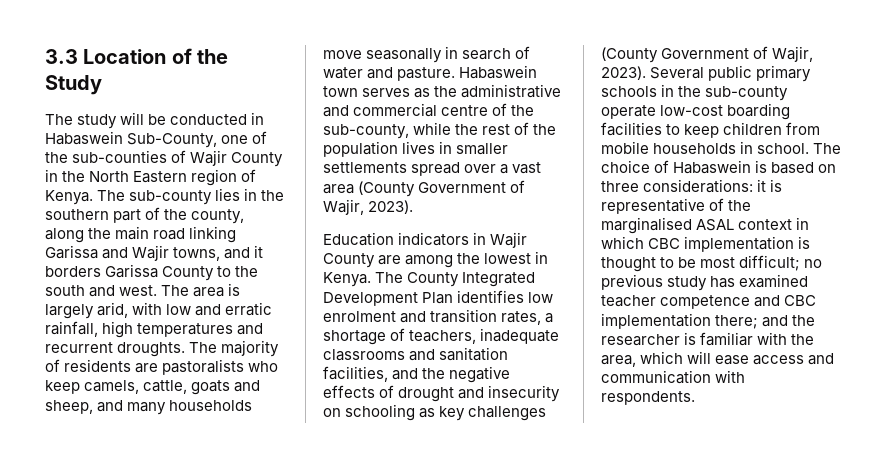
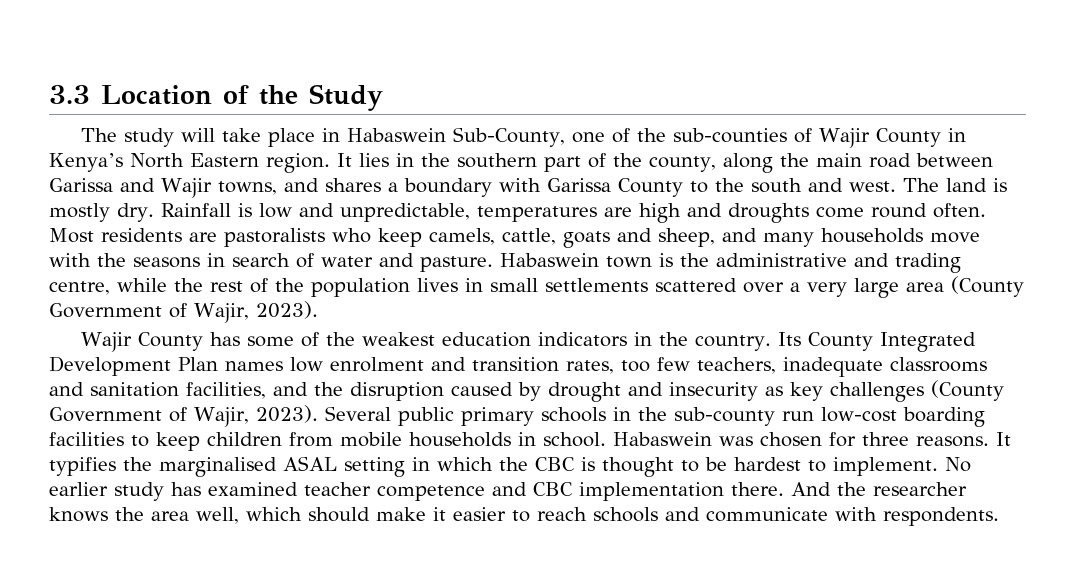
- The study will be conducted in Habaswein Sub-County, one of the sub-counties of Wajir County in the North Eastern region of Kenya. The sub-county lies in the southern part of the county, along the main road linking Garissa and Wajir towns, and it borders Garissa County to the south and west.
+ The study will take place in Habaswein Sub-County, one of the sub-counties of Wajir County in Kenya’s North Eastern region. It lies in the southern part of the county, along the main road between Garissa and Wajir towns, and shares a boundary with Garissa County to the south and west.
- The area is largely arid, with low and erratic rainfall, high temperatures and recurrent droughts. The majority of residents are pastoralists who keep camels, cattle, goats and sheep, and many households move seasonally in search of water and pasture.
+ The land is mostly dry. Rainfall is low and unpredictable, temperatures are high and droughts come round often. Most residents are pastoralists who keep camels, cattle, goats and sheep, and many households move with the seasons in search of water and pasture.
- Habaswein town serves as the administrative and commercial centre of the sub-county, while the rest of the population lives in smaller settlements spread over a vast area (County Government of Wajir, 2023).
+ Habaswein town is the administrative and trading centre, while the rest of the population lives in small settlements scattered over a very large area (County Government of Wajir, 2023).
- Education indicators in Wajir County are among the lowest in Kenya. The County Integrated Development Plan identifies low enrolment and transition rates, a shortage of teachers, inadequate classrooms and sanitation facilities, and the negative effects of drought and insecurity on schooling as key challenges (County Government of Wajir, 2023).
+ Wajir County has some of the weakest education indicators in the country. Its County Integrated Development Plan names low enrolment and transition rates, too few teachers, inadequate classrooms and sanitation facilities, and the disruption caused by drought and insecurity as key challenges (County Government of Wajir, 2023).
- Several public primary schools in the sub-county operate low-cost boarding facilities to keep children from mobile households in school.
+ Several public primary schools in the sub-county run low-cost boarding facilities to keep children from mobile households in school.
- The choice of Habaswein is based on three considerations: it is representative of the marginalised ASAL context in which CBC implementation is thought to be most difficult; no previous study has examined teacher competence and CBC implementation there; and the researcher is familiar with the area, which will ease access and communication with respondents.
+ Habaswein was chosen for three reasons. It typifies the marginalised ASAL setting in which the CBC is thought to be hardest to implement. No earlier study has examined teacher competence and CBC implementation there. And the researcher knows the area well, which should make it easier to reach schools and communicate with respondents.

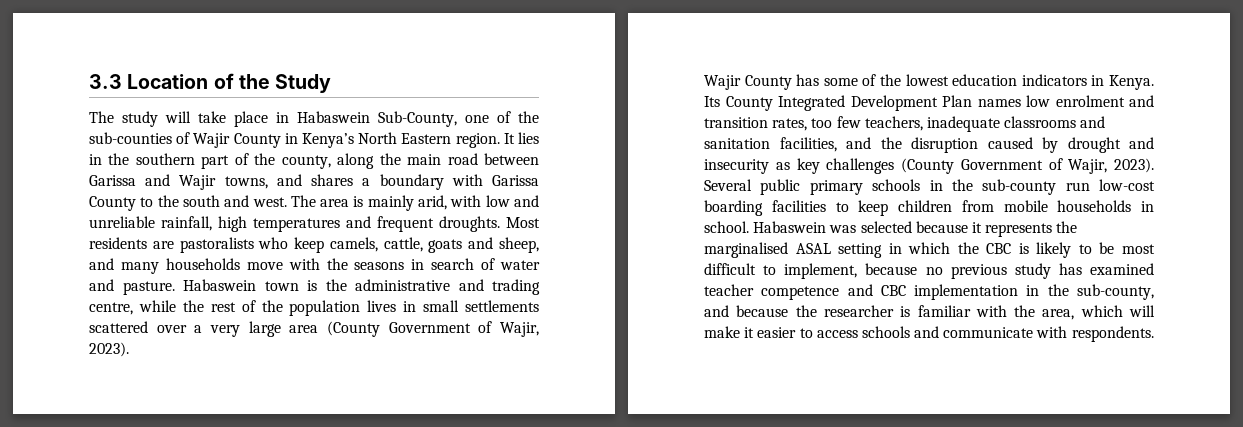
- The land is mostly dry. Rainfall is low and unpredictable, temperatures are high and droughts come round often.
+ The area is mainly arid, with low and unreliable rainfall, high temperatures and frequent droughts.
- Wajir County has some of the weakest education indicators in the country.
+ Wajir County has some of the lowest education indicators in Kenya.
- Habaswein was chosen for three reasons. It typifies the marginalised ASAL setting in which the CBC is thought to be hardest to implement. No earlier study has examined teacher competence and CBC implementation there. And the researcher knows the area well, which should make it easier to reach schools and communicate with respondents.
+ Habaswein was selected because it represents the marginalised ASAL setting in which the CBC is likely to be most difficult to implement, because no previous study has examined teacher competence and CBC implementation in the sub-county, and because the researcher is familiar with the area, which will make it easier to access schools and communicate with respondents.

